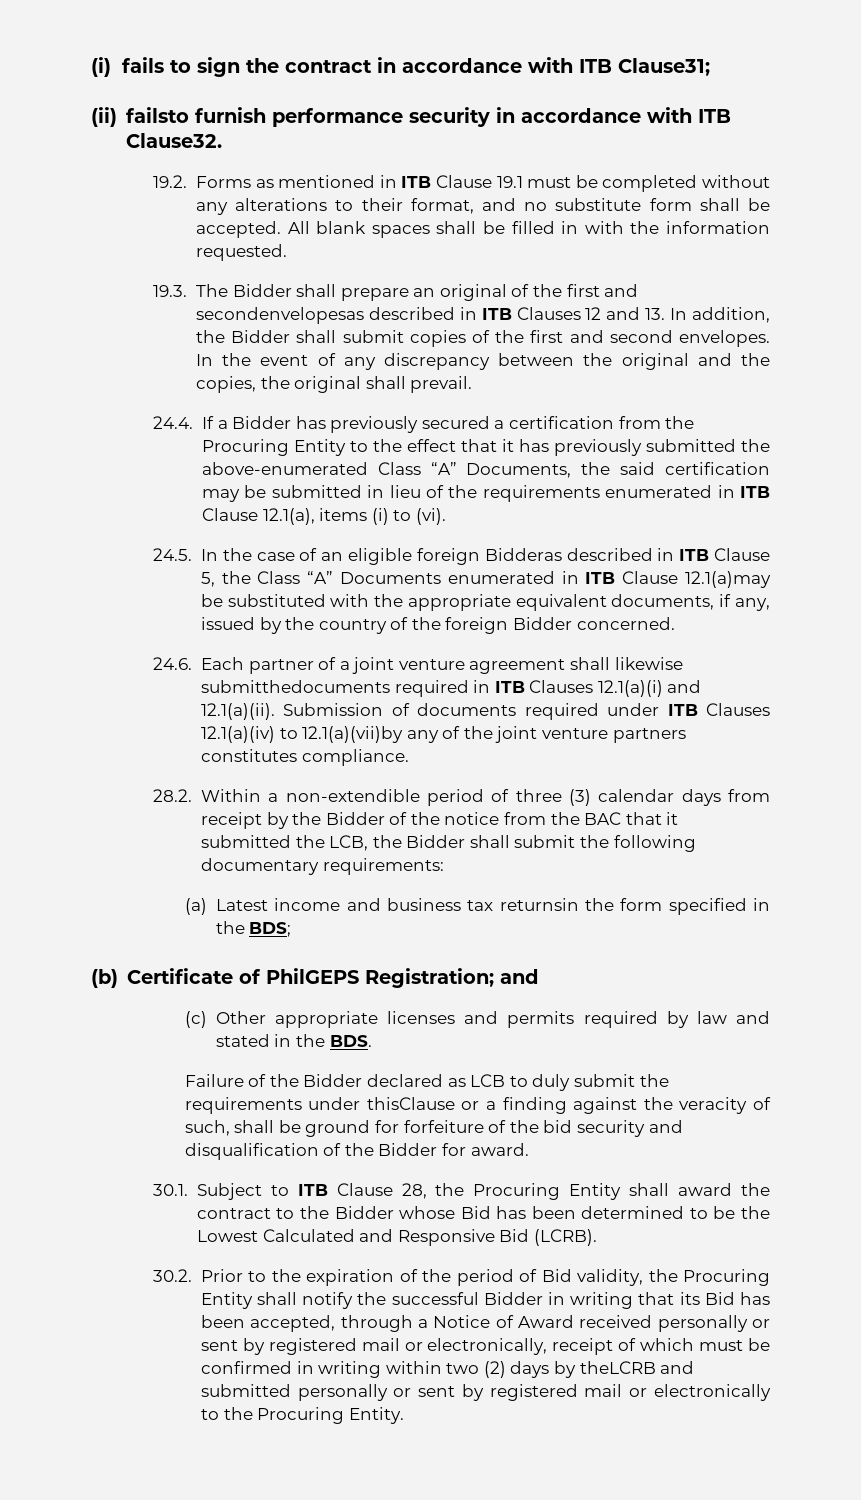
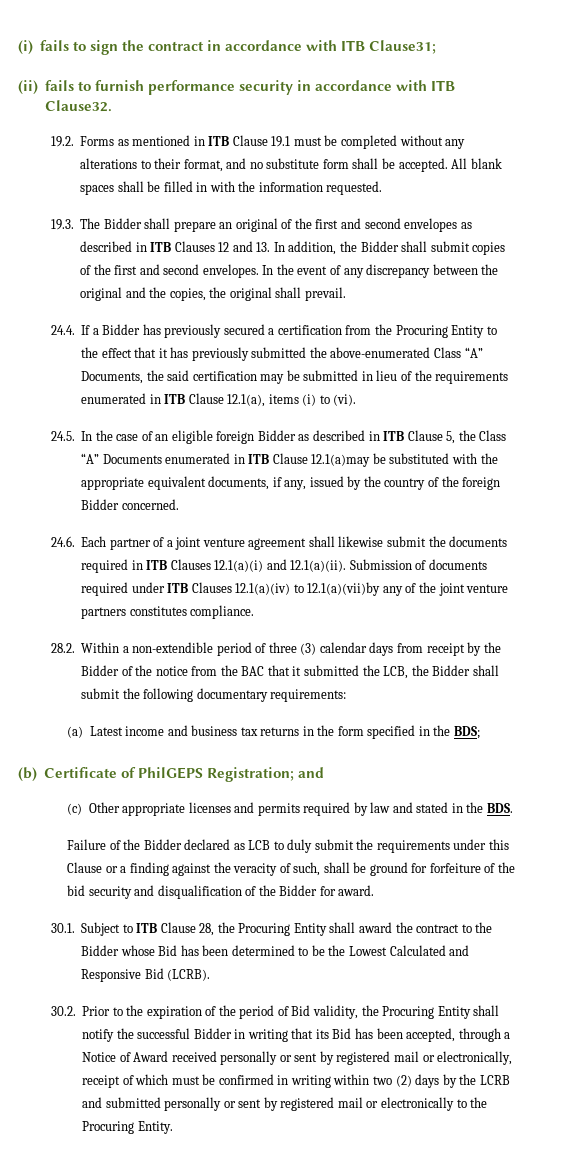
- (ii) failsto furnish performance security in accordance with ITB Clause32.
+ (ii) fails to furnish performance security in accordance with ITB Clause32.
- 19.3. The Bidder shall prepare an original of the first and secondenvelopesas described in ITB Clauses 12 and 13. In addition, the Bidder shall submit copies of the first and second envelopes.
+ 19.3. The Bidder shall prepare an original of the first and second envelopes as described in ITB Clauses 12 and 13. In addition, the Bidder shall submit copies of the first and second envelopes.
- 24.5. In the case of an eligible foreign Bidderas described in ITB Clause 5, the Class “A” Documents enumerated in ITB Clause 12.1(a)may be substituted with the appropriate equivalent documents, if any, issued by the country of the foreign Bidder concerned.
+ 24.5. In the case of an eligible foreign Bidder as described in ITB Clause 5, the Class “A” Documents enumerated in ITB Clause 12.1(a)may be substituted with the appropriate equivalent documents, if any, issued by the country of the foreign Bidder concerned.
- 24.6. Each partner of a joint venture agreement shall likewise submitthedocuments required in ITB Clauses 12.1(a)(i) and 12.1(a)(ii). Submission of documents required under ITB Clauses 12.1(a)(iv) to 12.1(a)(vii)by any of the joint venture partners constitutes compliance.
+ 24.6. Each partner of a joint venture agreement shall likewise submit the documents required in ITB Clauses 12.1(a)(i) and 12.1(a)(ii). Submission of documents required under ITB Clauses 12.1(a)(iv) to 12.1(a)(vii)by any of the joint venture partners constitutes compliance.
- (a) Latest income and business tax returnsin the form specified in the BDS;
+ (a) Latest income and business tax returns in the form specified in the BDS;
- Failure of the Bidder declared as LCB to duly submit the requirements under thisClause or a finding against the veracity of such, shall be ground for forfeiture of the bid security and disqualification of the Bidder for award.
+ Failure of the Bidder declared as LCB to duly submit the requirements under this Clause or a finding against the veracity of such, shall be ground for forfeiture of the bid security and disqualification of the Bidder for award.
- 30.2. Prior to the expiration of the period of Bid validity, the Procuring Entity shall notify the successful Bidder in writing that its Bid has been accepted, through a Notice of Award received personally or sent by registered mail or electronically, receipt of which must be confirmed in writing within two (2) days by theLCRB and submitted personally or sent by registered mail or electronically to the Procuring Entity.
+ 30.2. Prior to the expiration of the period of Bid validity, the Procuring Entity shall notify the successful Bidder in writing that its Bid has been accepted, through a Notice of Award received personally or sent by registered mail or electronically, receipt of which must be confirmed in writing within two (2) days by the LCRB and submitted personally or sent by registered mail or electronically to the Procuring Entity.

